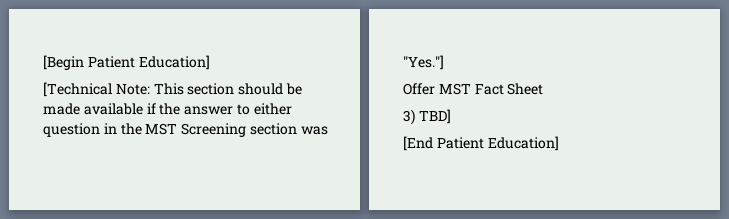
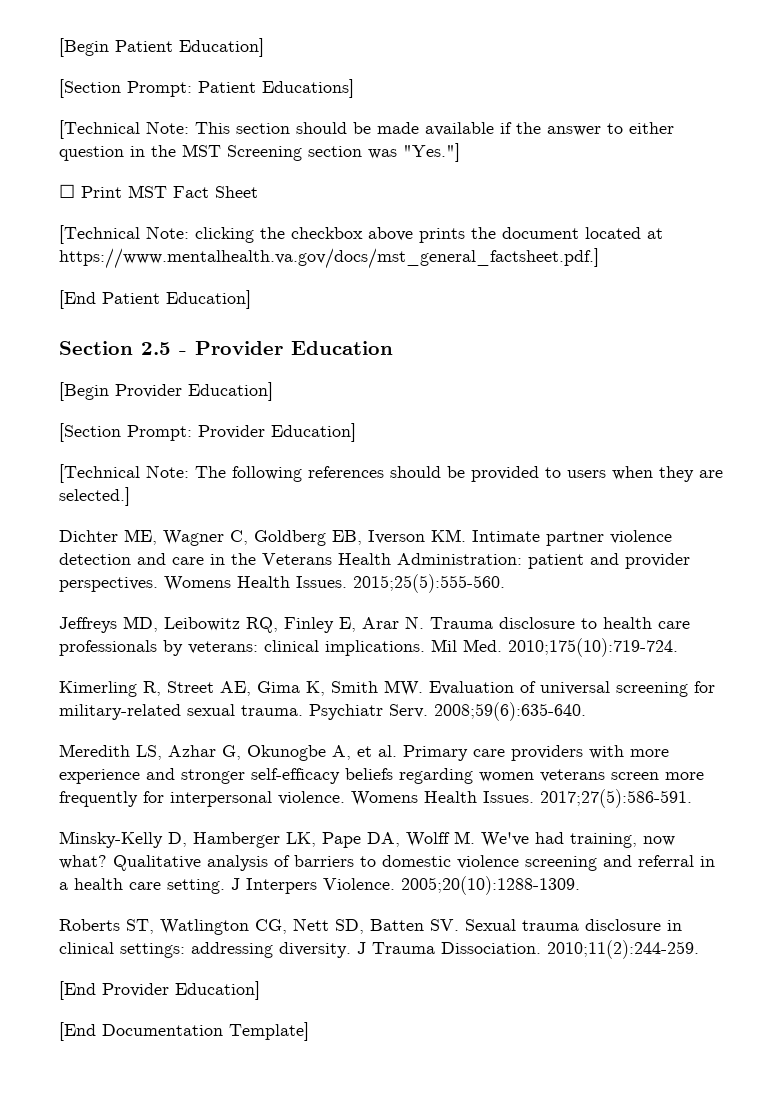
+ [Section Prompt: Patient Educations]
- Offer MST Fact Sheet
+ ☐ Print MST Fact Sheet
- 3) TBD]
+ [Technical Note: clicking the checkbox above prints the document located at https://www.mentalhealth.va.gov/docs/mst_general_factsheet.pdf.]
  [End Patient Education]
+ Section 2.5 - Provider Education
+ [Begin Provider Education]
+ [Section Prompt: Provider Education]
+ [Technical Note: The following references should be provided to users when they are selected.]
+ Dichter ME, Wagner C, Goldberg EB, Iverson KM. Intimate partner violence detection and care in the Veterans Health Administration: patient and provider perspectives. Womens Health Issues. 2015;25(5):555-560.
+ Jeffreys MD, Leibowitz RQ, Finley E, Arar N. Trauma disclosure to health care professionals by veterans: clinical implications. Mil Med. 2010;175(10):719-724.
+ Kimerling R, Street AE, Gima K, Smith MW. Evaluation of universal screening for military-related sexual trauma. Psychiatr Serv. 2008;59(6):635-640.
+ Meredith LS, Azhar G, Okunogbe A, et al. Primary care providers with more experience and stronger self-efficacy beliefs regarding women veterans screen more frequently for interpersonal violence. Womens Health Issues. 2017;27(5):586-591.
+ Minsky-Kelly D, Hamberger LK, Pape DA, Wolff M. We've had training, now what? Qualitative analysis of barriers to domestic violence screening and referral in a health care setting. J Interpers Violence. 2005;20(10):1288-1309.
+ Roberts ST, Watlington CG, Nett SD, Batten SV. Sexual trauma disclosure in clinical settings: addressing diversity. J Trauma Dissociation. 2010;11(2):244-259.
+ [End Provider Education]
+ [End Documentation Template]

